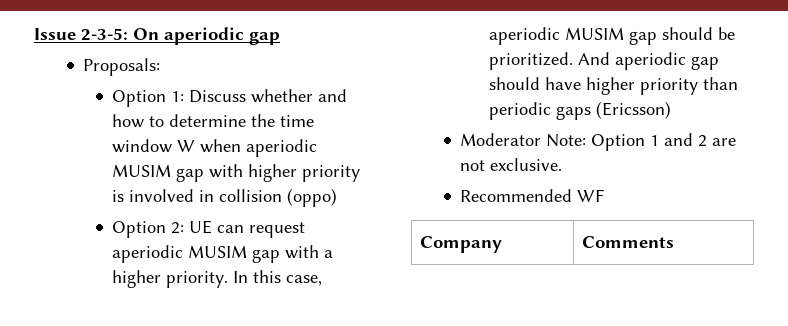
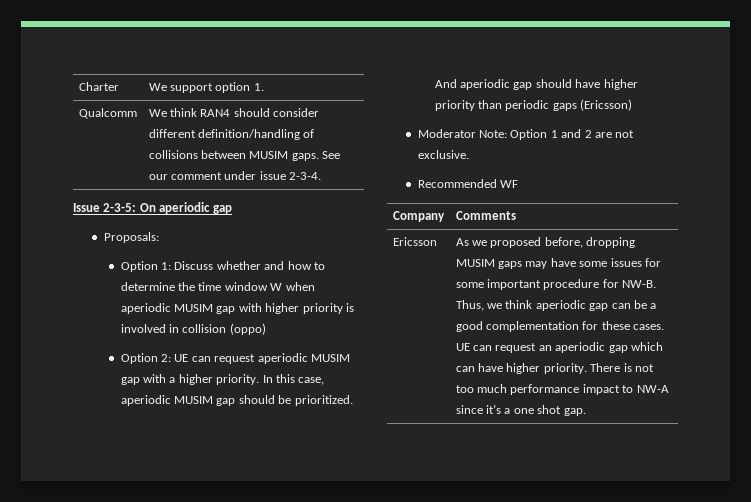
+ Charter | We support option 1.
+ Qualcomm | We think RAN4 should consider different definition/handling of collisions between MUSIM gaps. See our comment under issue 2-3-4.
+ Ericsson | As we proposed before, dropping MUSIM gaps may have some issues for some important procedure for NW-B. Thus, we think aperiodic gap can be a good complementation for these cases. UE can request an aperiodic gap which can have higher priority. There is not too much performance impact to NW-A since it’s a one shot gap.

